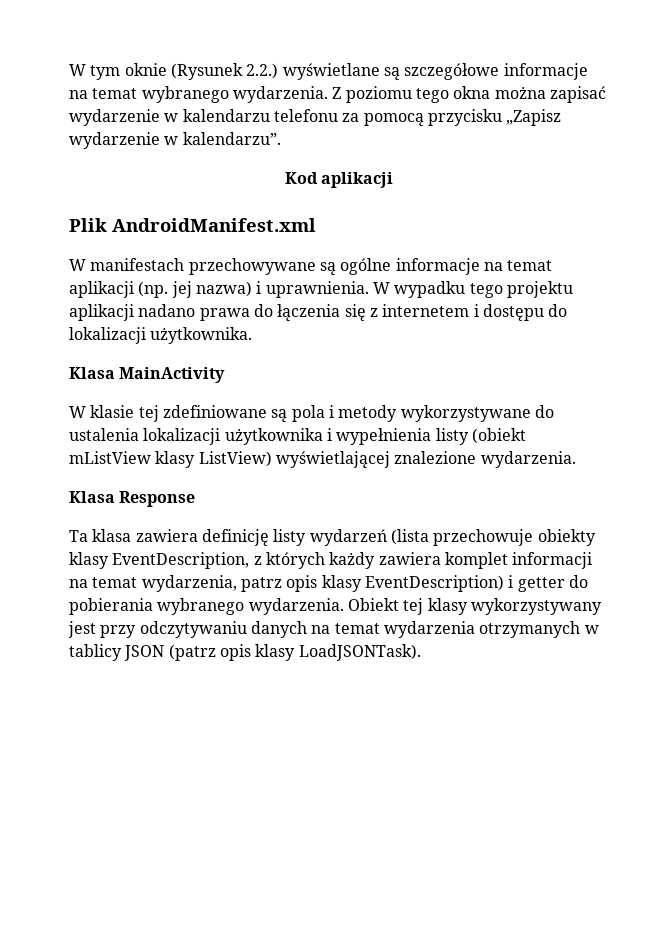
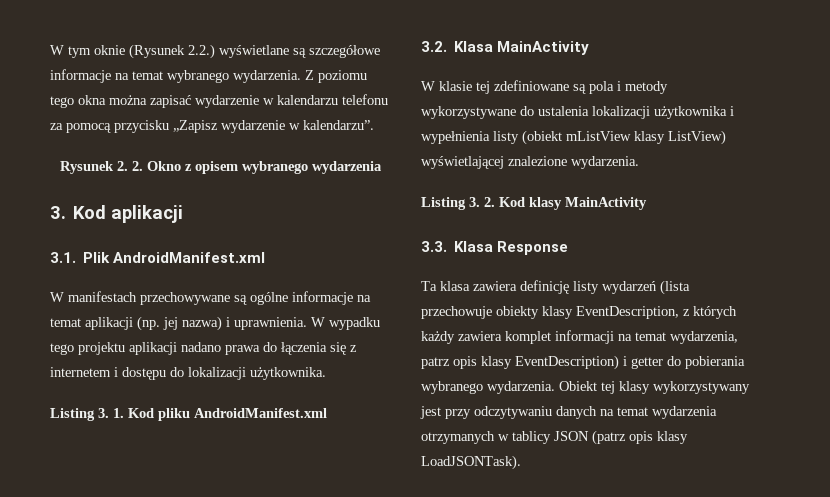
- Kod aplikacji
+ Rysunek 2. 2. Okno z opisem wybranego wydarzenia
+ 3. Kod aplikacji
- Plik AndroidManifest.xml
+ 3.1. Plik AndroidManifest.xml
- Klasa MainActivity
+ Listing 3. 1. Kod pliku AndroidManifest.xml
+ 3.2. Klasa MainActivity
- Klasa Response
+ Listing 3. 2. Kod klasy MainActivity
+ 3.3. Klasa Response

